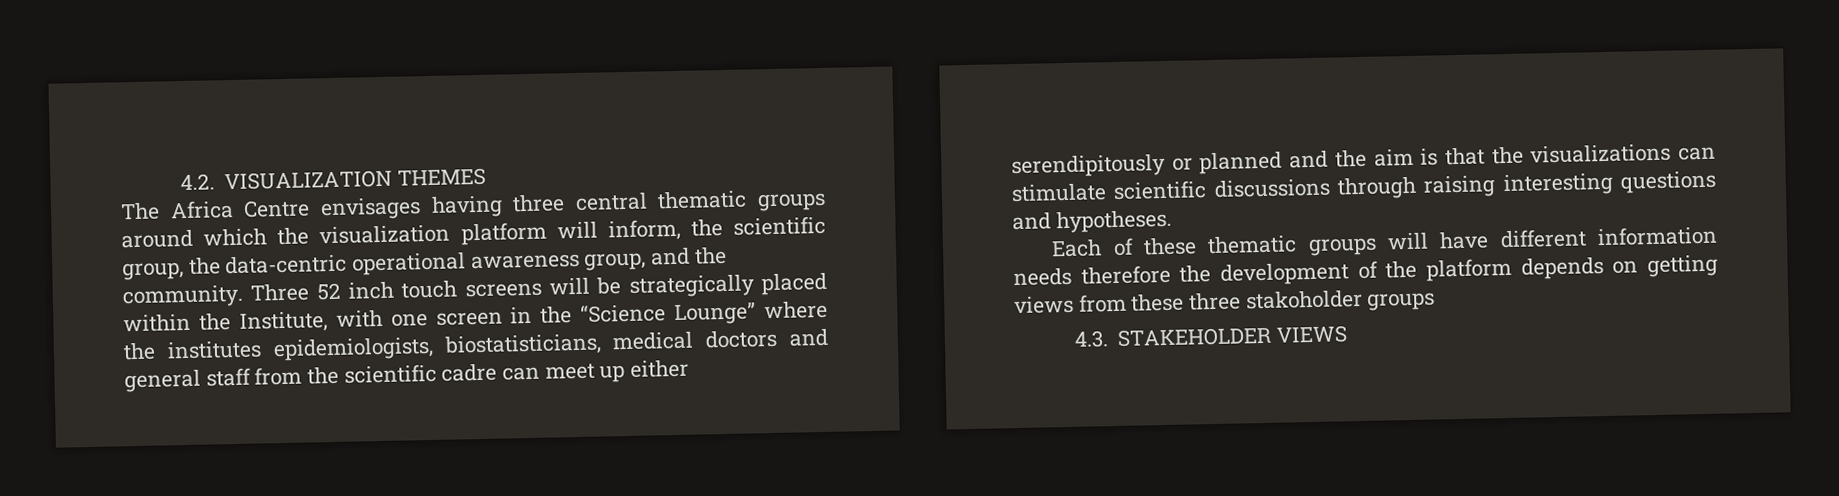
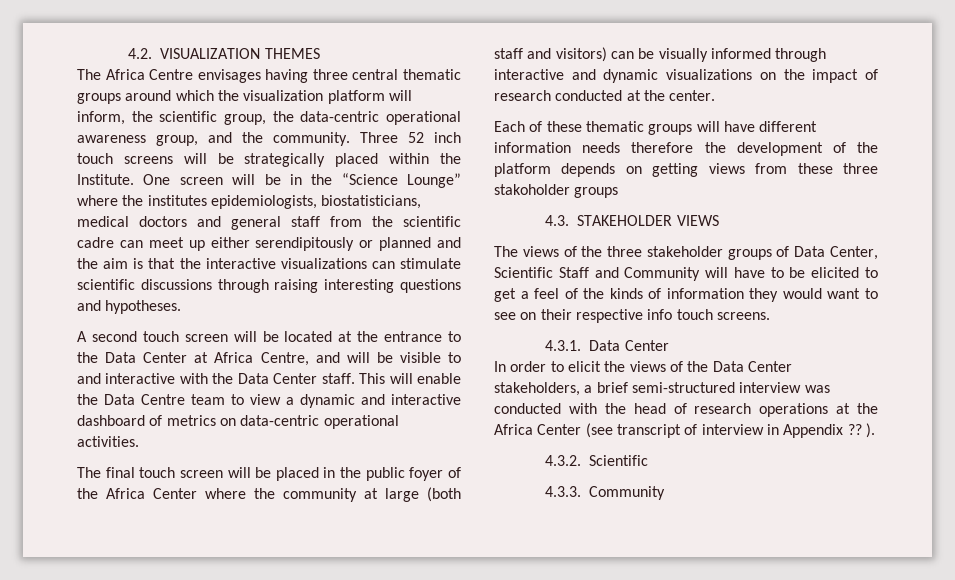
- Three 52 inch touch screens will be strategically placed within the Institute, with one screen in the “Science Lounge” where the institutes epidemiologists, biostatisticians, medical doctors and general staff from the scientific cadre can meet up either serendipitously or planned and the aim is that the visualizations can stimulate scientific discussions through raising interesting questions and hypotheses.
+ Three 52 inch touch screens will be strategically placed within the Institute. One screen will be in the “Science Lounge” where the institutes epidemiologists, biostatisticians, medical doctors and general staff from the scientific cadre can meet up either serendipitously or planned and the aim is that the interactive visualizations can stimulate scientific discussions through raising interesting questions and hypotheses.
+ A second touch screen will be located at the entrance to the Data Center at Africa Centre, and will be visible to and interactive with the Data Center staff. This will enable the Data Centre team to view a dynamic and interactive dashboard of metrics on data-centric operational activities.
+ The final touch screen will be placed in the public foyer of the Africa Center where the community at large (both staff and visitors) can be visually informed through interactive and dynamic visualizations on the impact of research conducted at the center.
+ The views of the three stakeholder groups of Data Center, Scientific Staff and Community will have to be elicited to get a feel of the kinds of information they would want to see on their respective info touch screens.
+ 4.3.1. Data Center
+ In order to elicit the views of the Data Center stakeholders, a brief semi-structured interview was conducted with the head of research operations at the Africa Center (see transcript of interview in Appendix ?? ).
+ 4.3.2. Scientific
+ 4.3.3. Community

